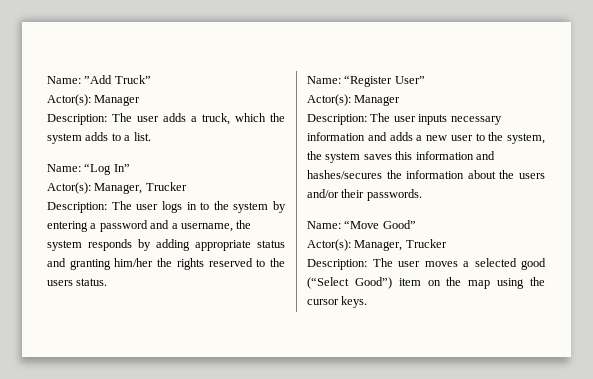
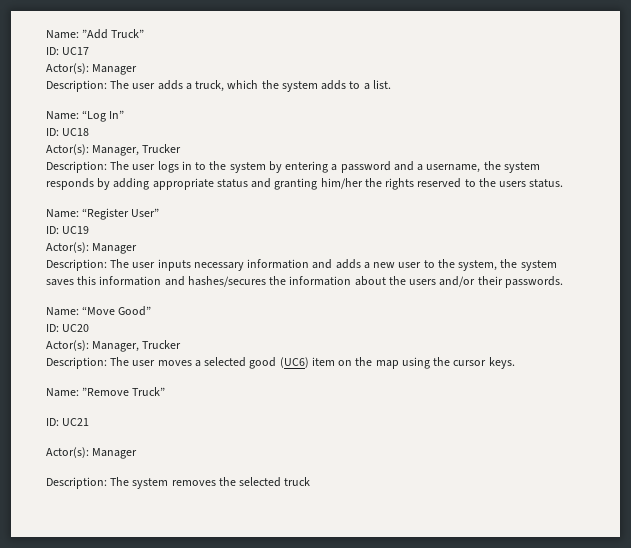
+ ID: UC17
+ ID: UC18
+ ID: UC19
+ ID: UC20
- Description: The user moves a selected good (“Select Good”) item on the map using the cursor keys.
+ Description: The user moves a selected good (UC6) item on the map using the cursor keys.
+ Name: ”Remove Truck”
+ ID: UC21
+ Actor(s): Manager
+ Description: The system removes the selected truck

